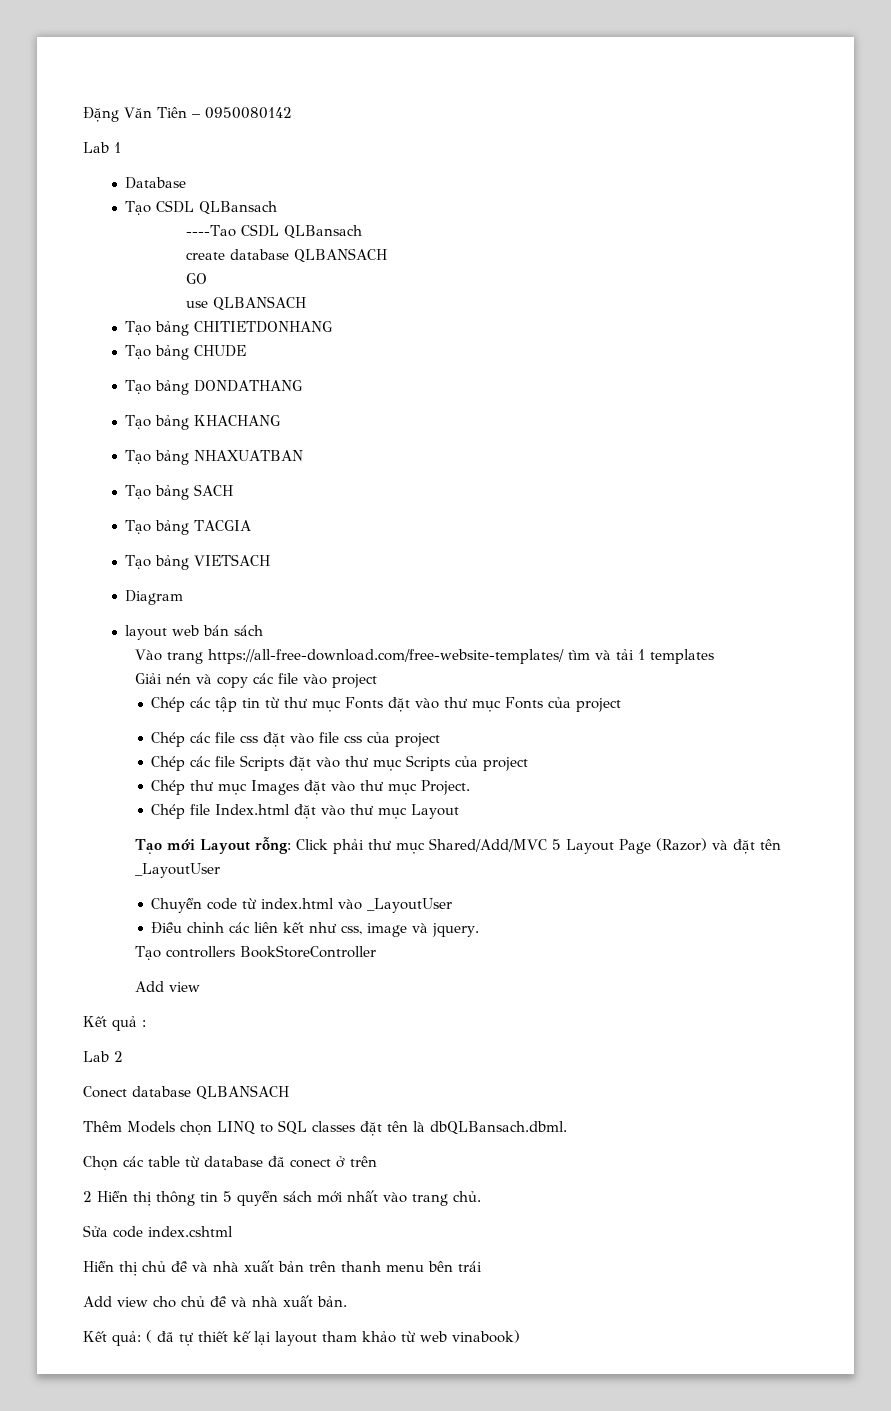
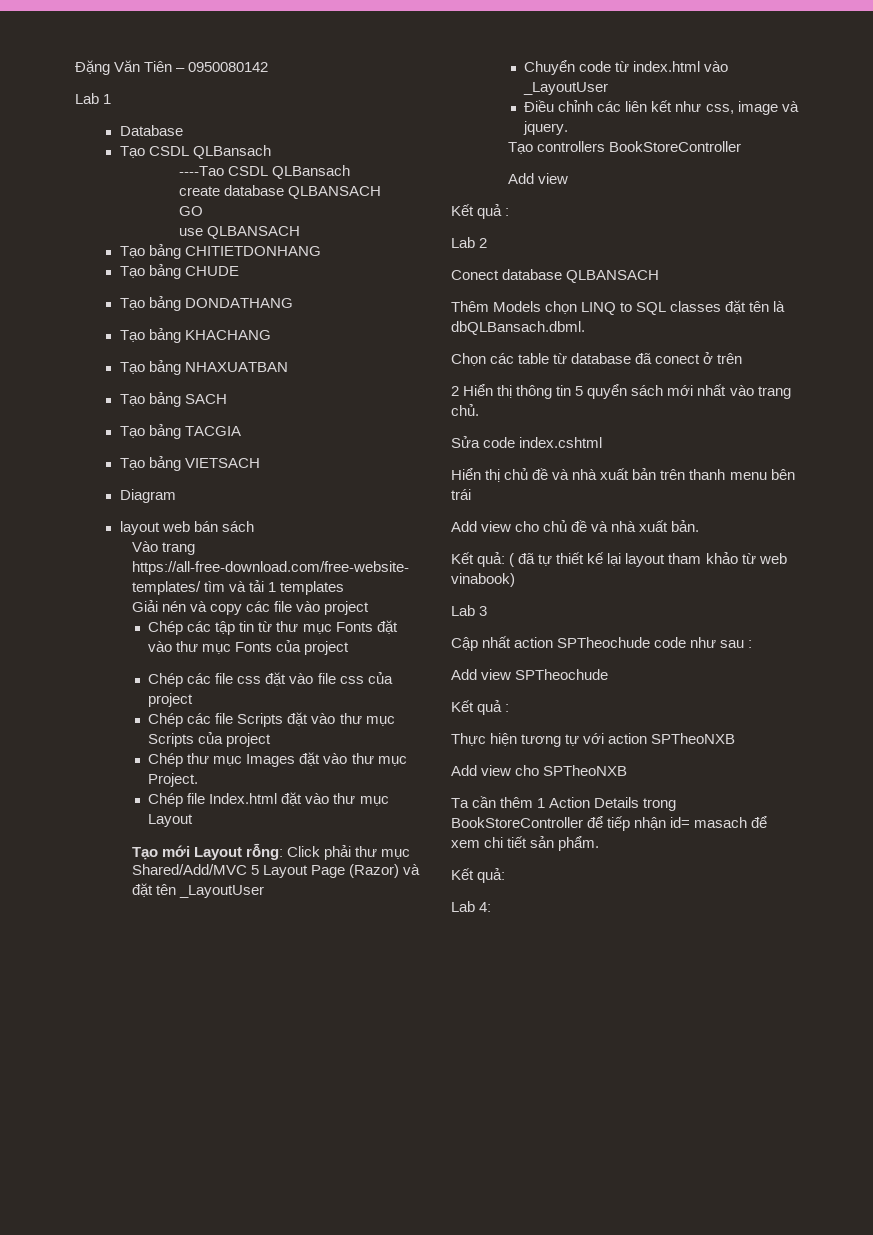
+ Lab 3
+ Cập nhất action SPTheochude code như sau :
+ Add view SPTheochude
+ Kết quả :
+ Thực hiện tương tự với action SPTheoNXB
+ Add view cho SPTheoNXB
+ Ta cần thêm 1 Action Details trong BookStoreController để tiếp nhận id= masach để xem chi tiết sản phẩm.
+ Kết quả:
+ Lab 4:

